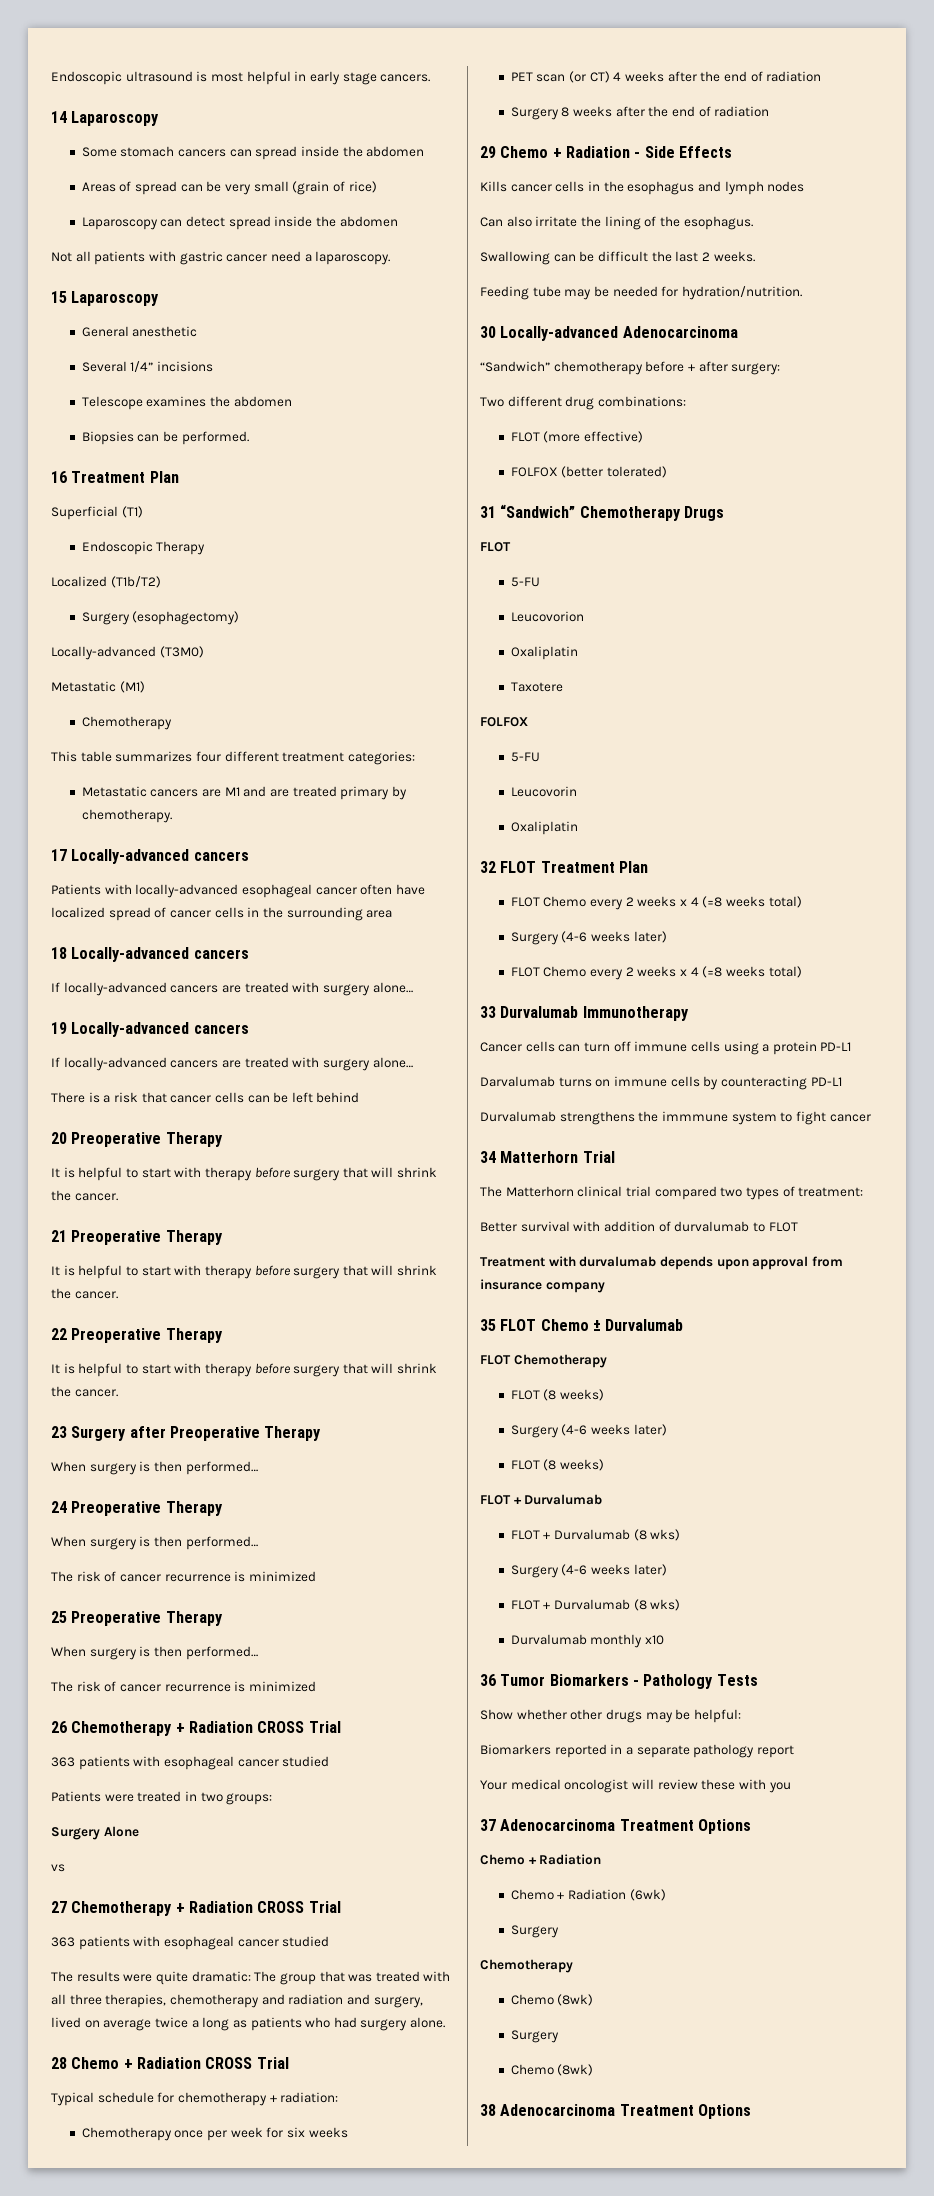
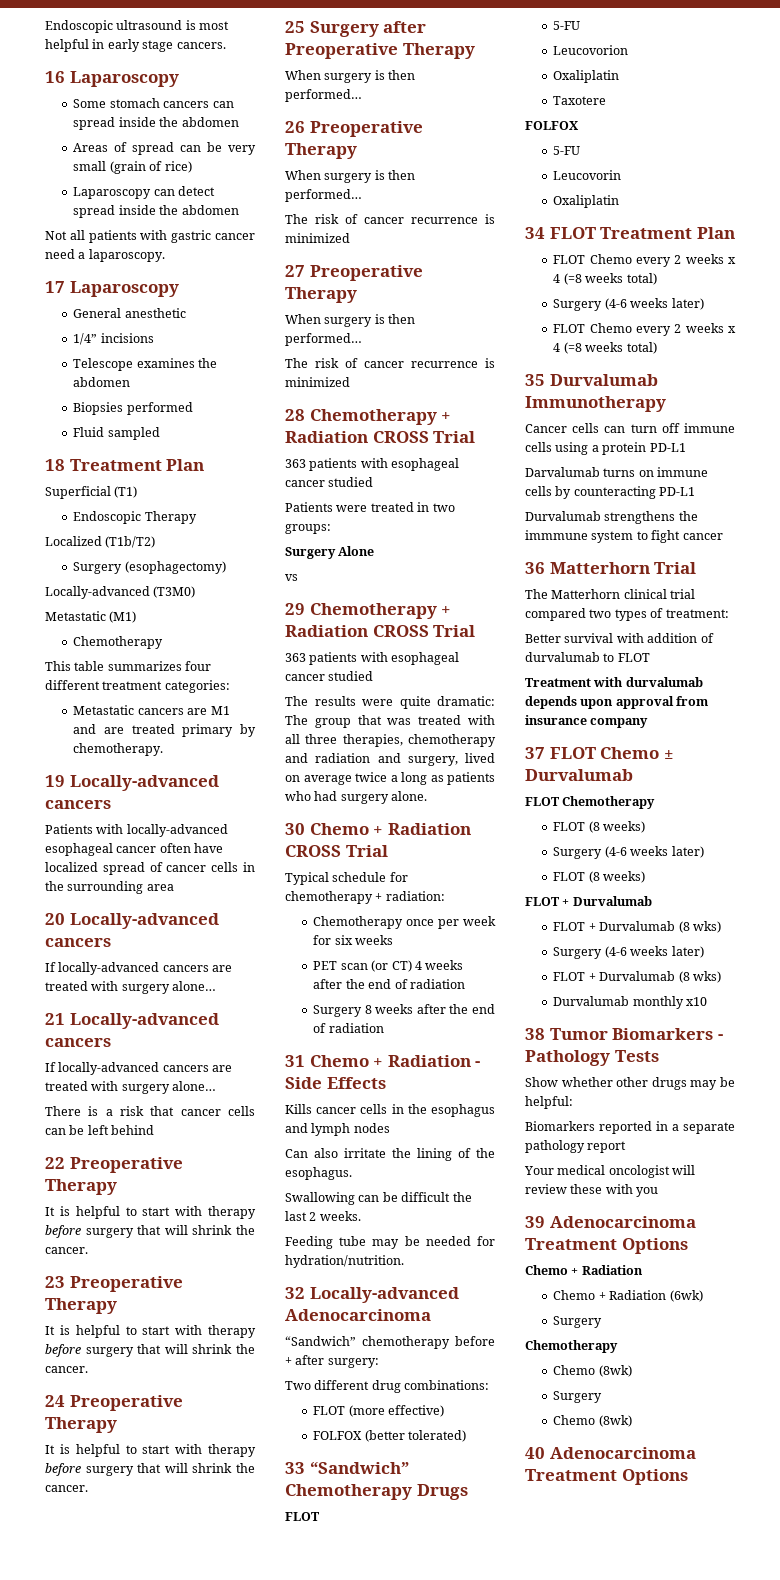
- 14 Laparoscopy
+ 16 Laparoscopy
- 15 Laparoscopy
+ 17 Laparoscopy
- Several 1/4” incisions
+ 1/4” incisions
- Biopsies can be performed.
- 16 Treatment Plan
+ Biopsies performed
+ Fluid sampled
+ 18 Treatment Plan
- 17 Locally-advanced cancers
+ 19 Locally-advanced cancers
- 18 Locally-advanced cancers
+ 20 Locally-advanced cancers
- 19 Locally-advanced cancers
+ 21 Locally-advanced cancers
- 20 Preoperative Therapy
- It is helpful to start with therapy before surgery that will shrink the cancer.
- 21 Preoperative Therapy
- It is helpful to start with therapy before surgery that will shrink the cancer.
- 23 Surgery after Preoperative Therapy
+ 23 Preoperative Therapy
+ It is helpful to start with therapy before surgery that will shrink the cancer.
+ 24 Preoperative Therapy
+ It is helpful to start with therapy before surgery that will shrink the cancer.
+ 25 Surgery after Preoperative Therapy
- 24 Preoperative Therapy
+ 26 Preoperative Therapy
- 25 Preoperative Therapy
+ 27 Preoperative Therapy
- 26 Chemotherapy + Radiation CROSS Trial
+ 28 Chemotherapy + Radiation CROSS Trial
- 27 Chemotherapy + Radiation CROSS Trial
+ 29 Chemotherapy + Radiation CROSS Trial
- 28 Chemo + Radiation CROSS Trial
+ 30 Chemo + Radiation CROSS Trial
- 29 Chemo + Radiation - Side Effects
+ 31 Chemo + Radiation - Side Effects
- 30 Locally-advanced Adenocarcinoma
+ 32 Locally-advanced Adenocarcinoma
- 31 “Sandwich” Chemotherapy Drugs
+ 33 “Sandwich” Chemotherapy Drugs
- 32 FLOT Treatment Plan
+ 34 FLOT Treatment Plan
- 33 Durvalumab Immunotherapy
+ 35 Durvalumab Immunotherapy
- 34 Matterhorn Trial
+ 36 Matterhorn Trial
- 35 FLOT Chemo ± Durvalumab
+ 37 FLOT Chemo ± Durvalumab
- 36 Tumor Biomarkers - Pathology Tests
+ 38 Tumor Biomarkers - Pathology Tests
- 37 Adenocarcinoma Treatment Options
+ 39 Adenocarcinoma Treatment Options
- 38 Adenocarcinoma Treatment Options
+ 40 Adenocarcinoma Treatment Options

